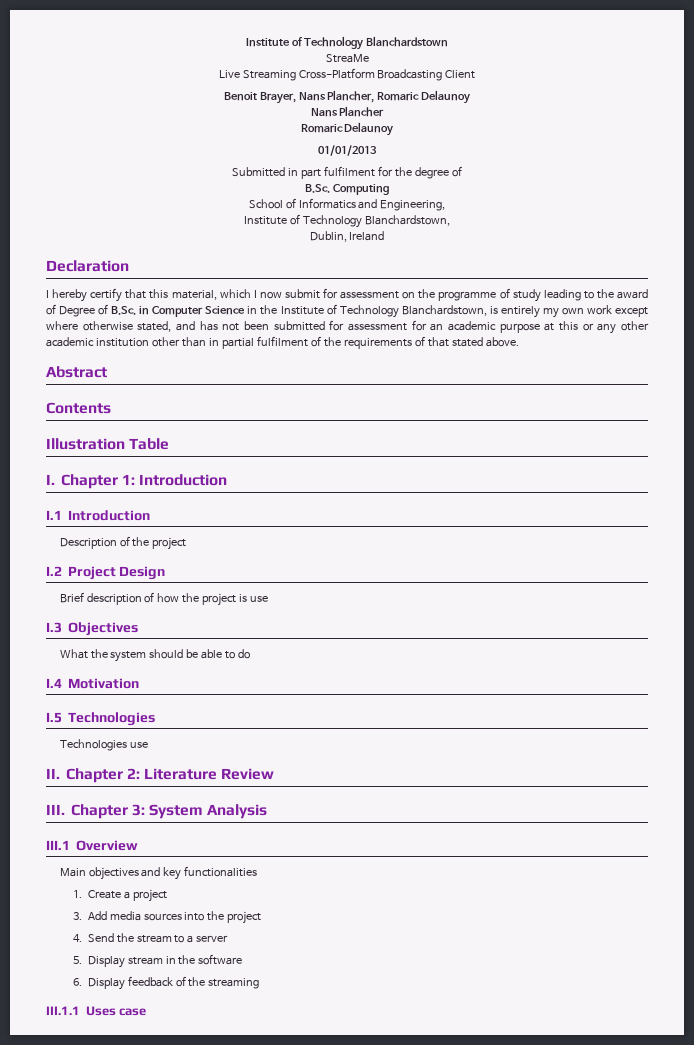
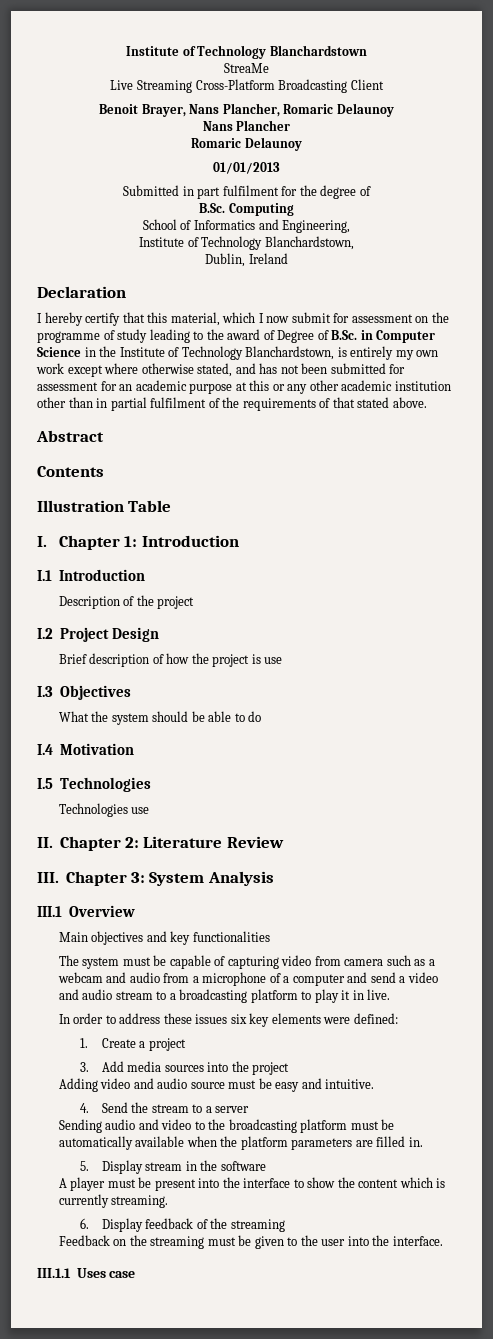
+ The system must be capable of capturing video from camera such as a webcam and audio from a microphone of a computer and send a video and audio stream to a broadcasting platform to play it in live.
+ In order to address these issues six key elements were defined:
+ Adding video and audio source must be easy and intuitive.
+ Sending audio and video to the broadcasting platform must be automatically available when the platform parameters are filled in.
+ A player must be present into the interface to show the content which is currently streaming.
+ Feedback on the streaming must be given to the user into the interface.

